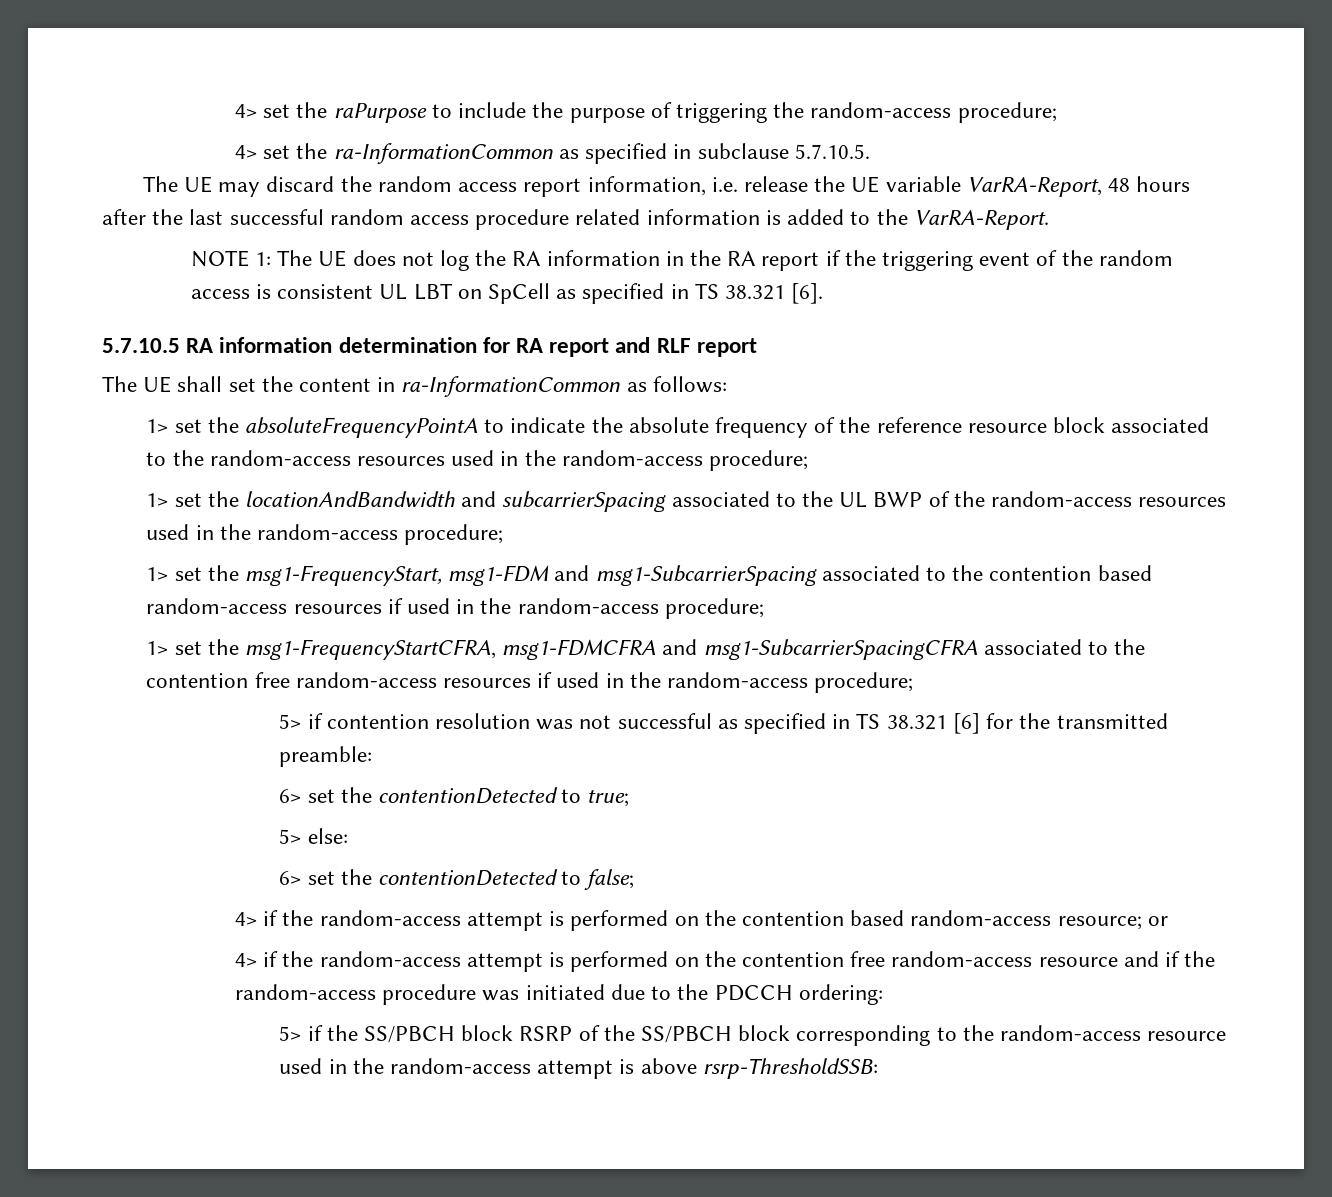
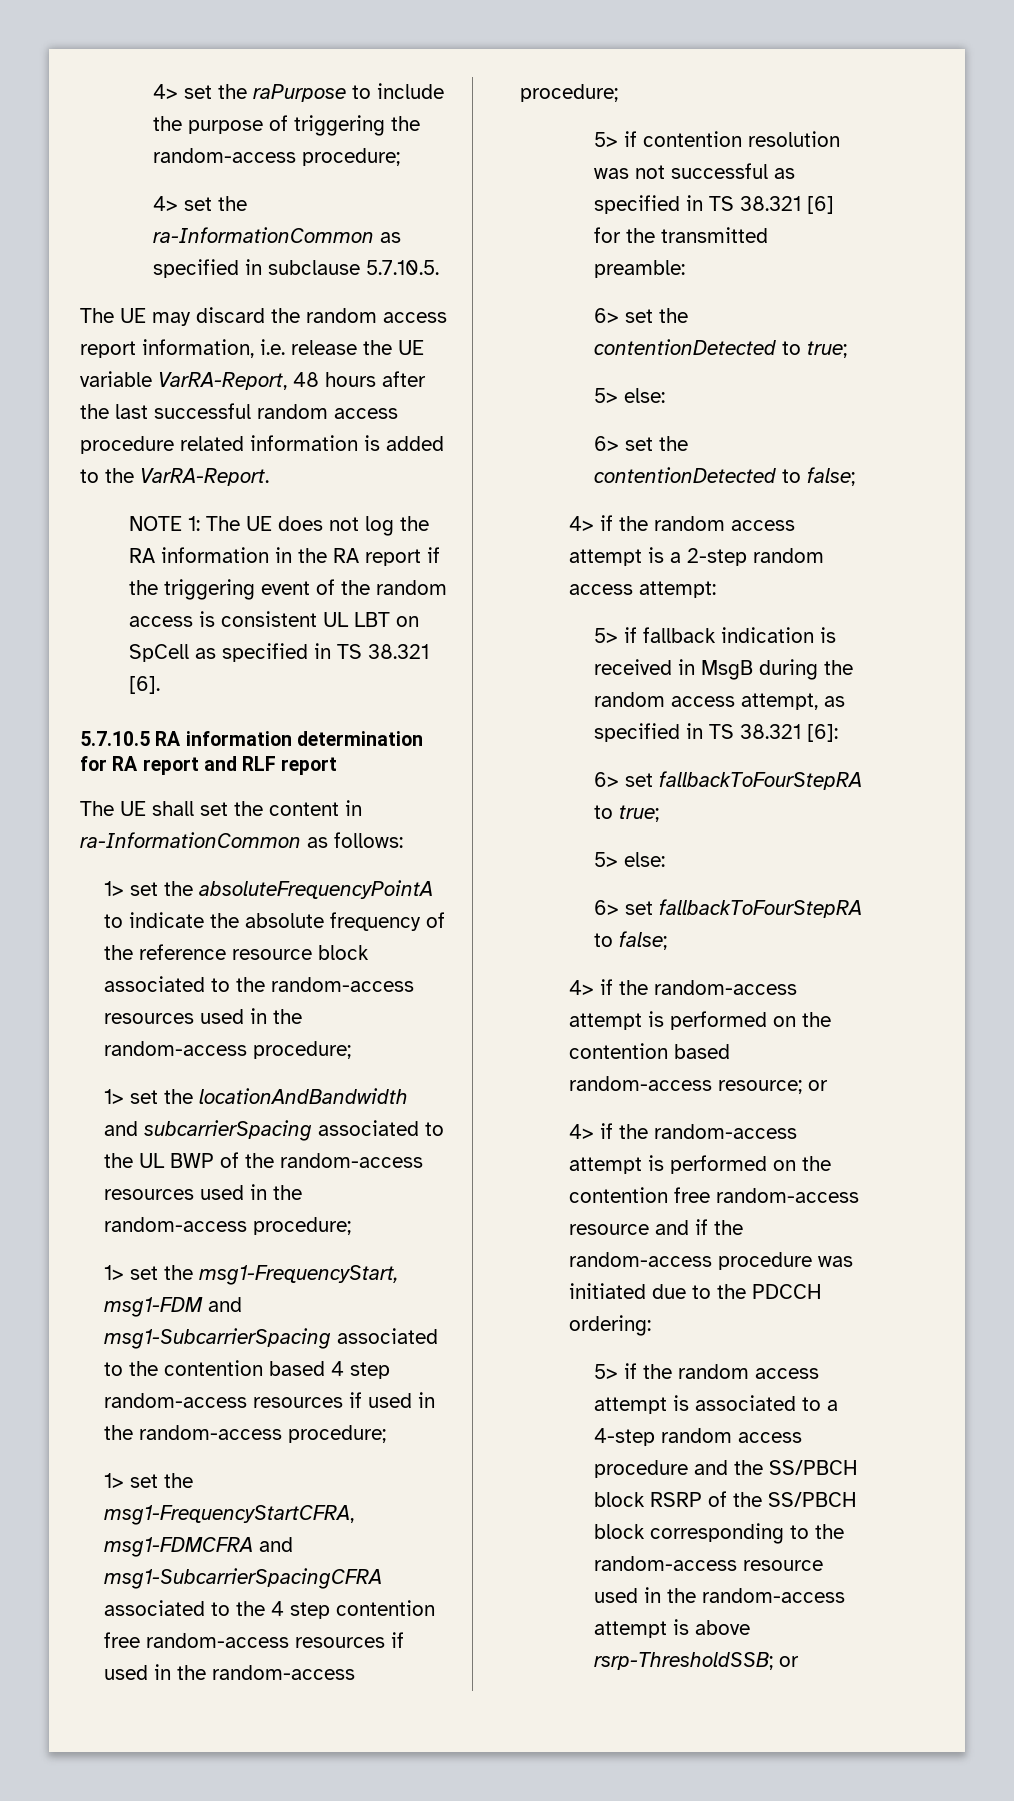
- 1> set the msg1-FrequencyStart, msg1-FDM and msg1-SubcarrierSpacing associated to the contention based random-access resources if used in the random-access procedure;
+ 1> set the msg1-FrequencyStart, msg1-FDM and msg1-SubcarrierSpacing associated to the contention based 4 step random-access resources if used in the random-access procedure;
- 1> set the msg1-FrequencyStartCFRA, msg1-FDMCFRA and msg1-SubcarrierSpacingCFRA associated to the contention free random-access resources if used in the random-access procedure;
+ 1> set the msg1-FrequencyStartCFRA, msg1-FDMCFRA and msg1-SubcarrierSpacingCFRA associated to the 4 step contention free random-access resources if used in the random-access procedure;
+ 4> if the random access attempt is a 2-step random access attempt:
+ 5> if fallback indication is received in MsgB during the random access attempt, as specified in TS 38.321 [6]:
+ 6> set fallbackToFourStepRA to true;
+ 5> else:
+ 6> set fallbackToFourStepRA to false;
- 5> if the SS/PBCH block RSRP of the SS/PBCH block corresponding to the random-access resource used in the random-access attempt is above rsrp-ThresholdSSB:
+ 5> if the random access attempt is associated to a 4-step random access procedure and the SS/PBCH block RSRP of the SS/PBCH block corresponding to the random-access resource used in the random-access attempt is above rsrp-ThresholdSSB; or

